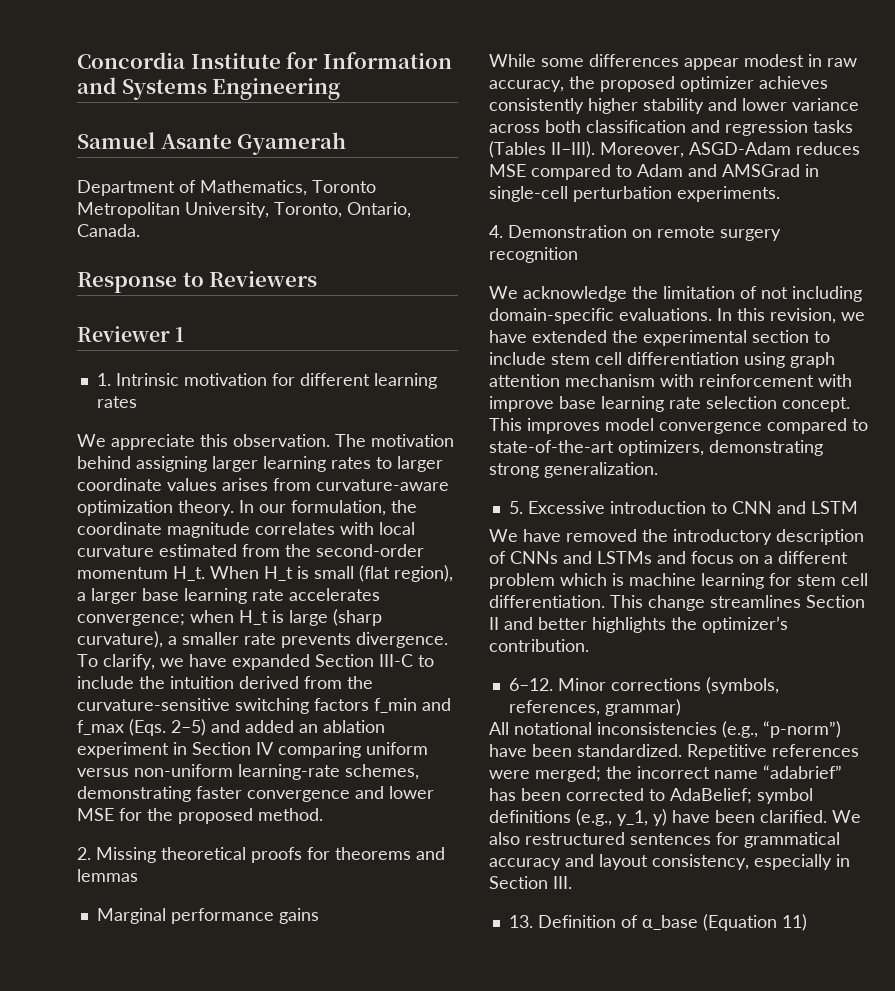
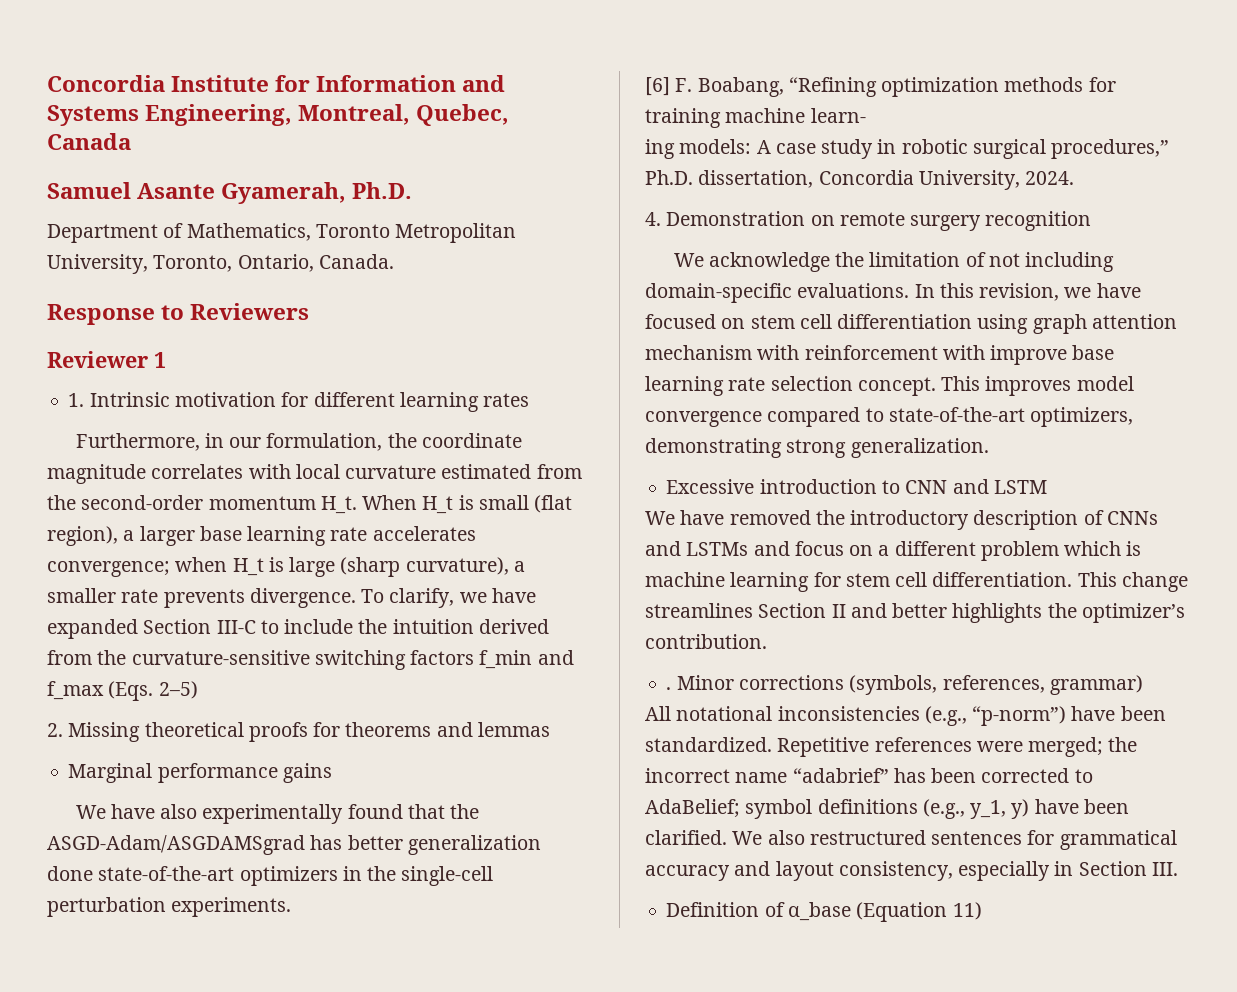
- Concordia Institute for Information and Systems Engineering
+ Concordia Institute for Information and Systems Engineering, Montreal, Quebec, Canada
- Samuel Asante Gyamerah
+ Samuel Asante Gyamerah, Ph.D.
- We appreciate this observation. The motivation behind assigning larger learning rates to larger coordinate values arises from curvature-aware optimization theory. In our formulation, the coordinate magnitude correlates with local curvature estimated from the second-order momentum H_t. When H_t is small (flat region), a larger base learning rate accelerates convergence; when H_t is large (sharp curvature), a smaller rate prevents divergence.
+ Furthermore, in our formulation, the coordinate magnitude correlates with local curvature estimated from the second-order momentum H_t. When H_t is small (flat region), a larger base learning rate accelerates convergence; when H_t is large (sharp curvature), a smaller rate prevents divergence.
- To clarify, we have expanded Section III-C to include the intuition derived from the curvature-sensitive switching factors f_min and f_max (Eqs. 2–5) and added an ablation experiment in Section IV comparing uniform versus non-uniform learning-rate schemes, demonstrating faster convergence and lower MSE for the proposed method.
+ To clarify, we have expanded Section III-C to include the intuition derived from the curvature-sensitive switching factors f_min and f_max (Eqs. 2–5)
- While some differences appear modest in raw accuracy, the proposed optimizer achieves consistently higher stability and lower variance across both classification and regression tasks (Tables II–III). Moreover, ASGD-Adam reduces MSE compared to Adam and AMSGrad in single-cell perturbation experiments.
+ We have also experimentally found that the ASGD-Adam/ASGDAMSgrad has better generalization done state-of-the-art optimizers in the single-cell perturbation experiments.
+ [6] F. Boabang, “Refining optimization methods for training machine learn-
+ ing models: A case study in robotic surgical procedures,” Ph.D. dissertation, Concordia University, 2024.
- In this revision, we have extended the experimental section to include stem cell differentiation using graph attention mechanism with reinforcement with improve base learning rate selection concept.
+ In this revision, we have focused on stem cell differentiation using graph attention mechanism with reinforcement with improve base learning rate selection concept.
- 5. Excessive introduction to CNN and LSTM
+ Excessive introduction to CNN and LSTM
- 6–12.
+ .
- 13. Definition of α_base (Equation 11)
+ Definition of α_base (Equation 11)

